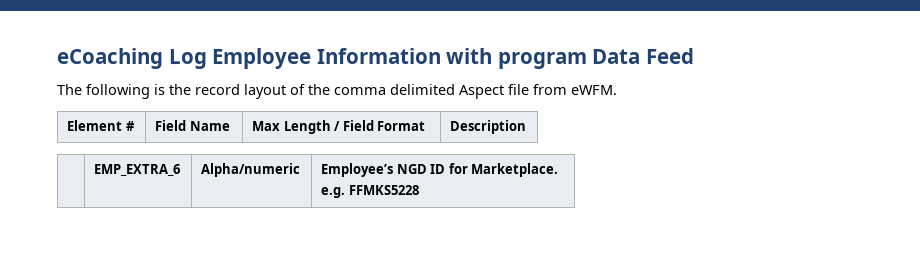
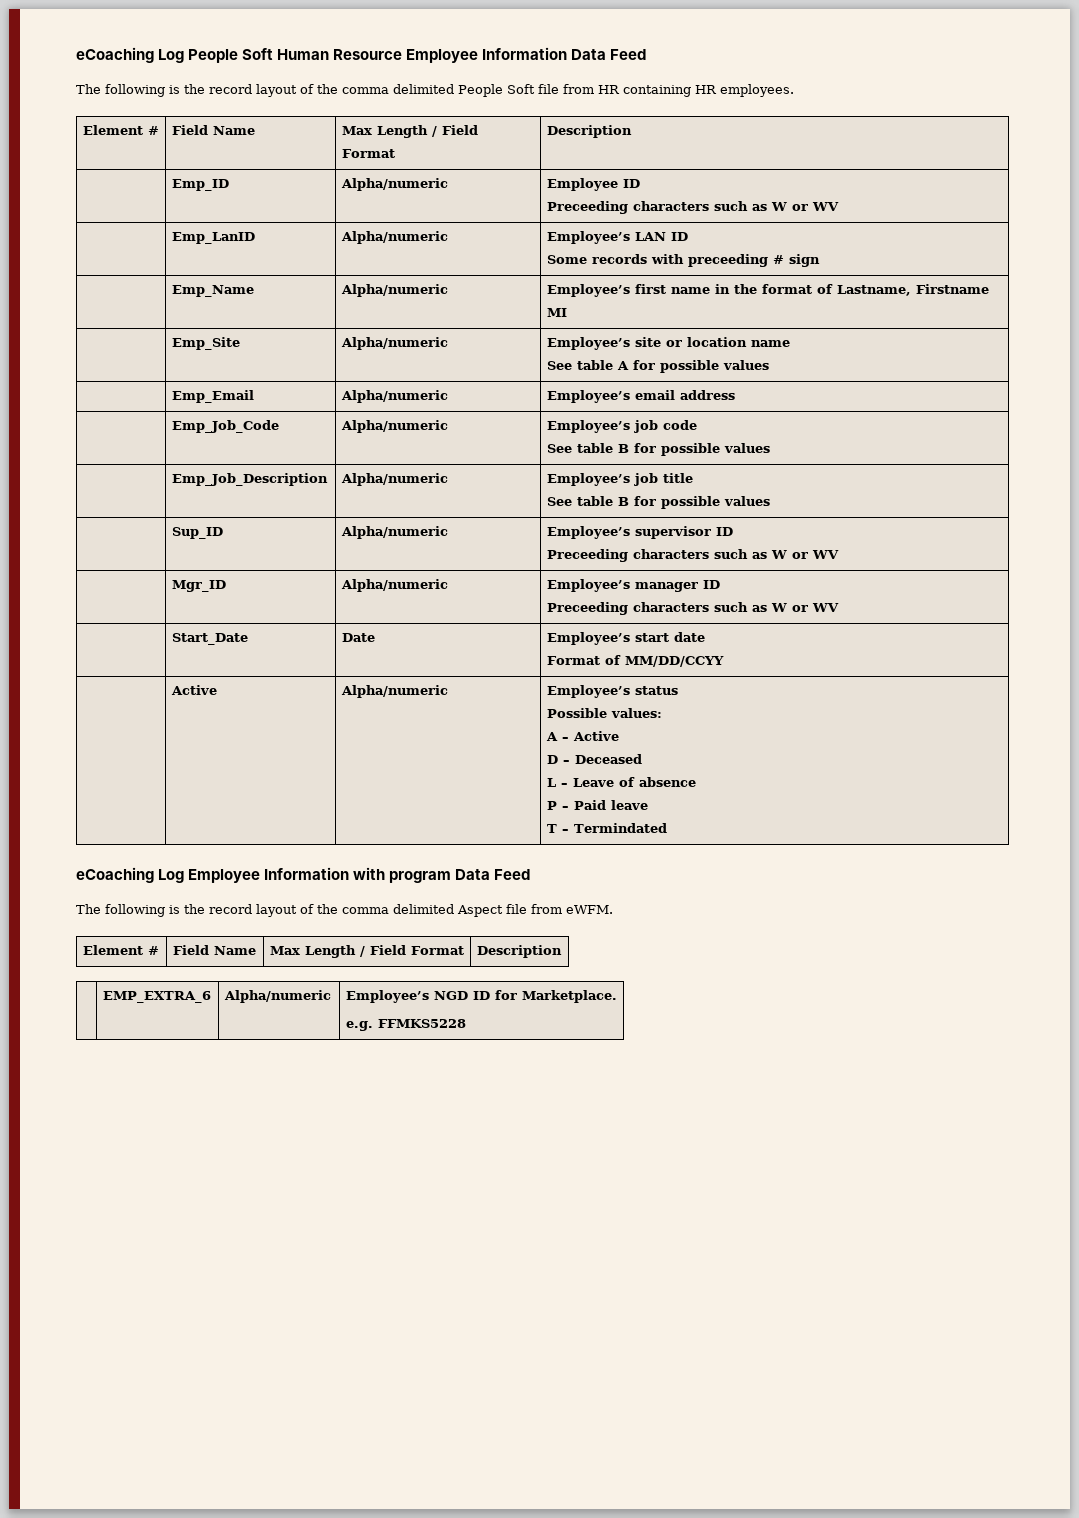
+ eCoaching Log People Soft Human Resource Employee Information Data Feed
+ The following is the record layout of the comma delimited People Soft file from HR containing HR employees.
+ Element # | Field Name | Max Length / Field Format | Description
+ | Emp_ID | Alpha/numeric | Employee ID
+ Preceeding characters such as W or WV
+ | Emp_LanID | Alpha/numeric | Employee’s LAN ID
+ Some records with preceeding # sign
+ | Emp_Name | Alpha/numeric | Employee’s first name in the format of Lastname, Firstname MI
+ | Emp_Site | Alpha/numeric | Employee’s site or location name
+ See table A for possible values
+ | Emp_Email | Alpha/numeric | Employee’s email address
+ | Emp_Job_Code | Alpha/numeric | Employee’s job code
+ See table B for possible values
+ | Emp_Job_Description | Alpha/numeric | Employee’s job title
+ See table B for possible values
+ | Sup_ID | Alpha/numeric | Employee’s supervisor ID
+ Preceeding characters such as W or WV
+ | Mgr_ID | Alpha/numeric | Employee’s manager ID
+ Preceeding characters such as W or WV
+ | Start_Date | Date | Employee’s start date
+ Format of MM/DD/CCYY
+ | Active | Alpha/numeric | Employee’s status
+ Possible values:
+ A – Active
+ D – Deceased
+ L – Leave of absence
+ P – Paid leave
+ T – Termindated

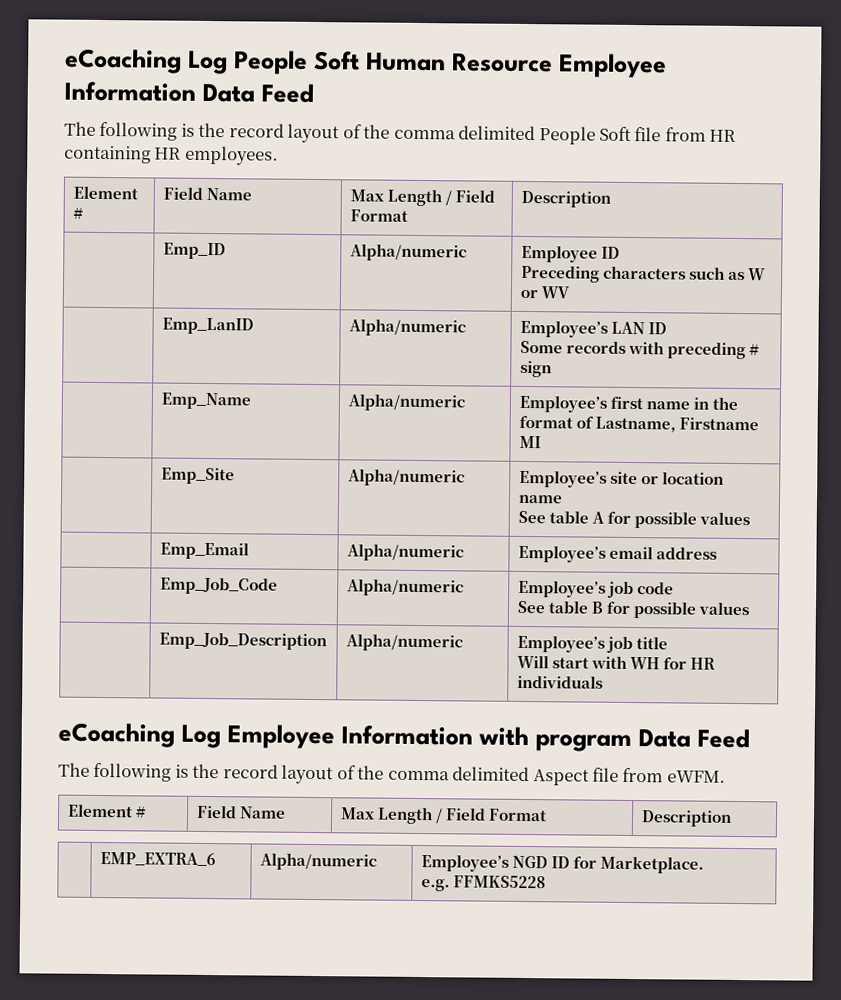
  | Emp_ID | Alpha/numeric | Employee ID
- Preceeding characters such as W or WV
+ Preceding characters such as W or WV
  | Emp_LanID | Alpha/numeric | Employee’s LAN ID
- Some records with preceeding # sign
+ Some records with preceding # sign
  | Emp_Job_Description | Alpha/numeric | Employee’s job title
- See table B for possible values
- | Sup_ID | Alpha/numeric | Employee’s supervisor ID
- Preceeding characters such as W or WV
- | Mgr_ID | Alpha/numeric | Employee’s manager ID
- Preceeding characters such as W or WV
- | Start_Date | Date | Employee’s start date
- Format of MM/DD/CCYY
- | Active | Alpha/numeric | Employee’s status
- Possible values:
- A – Active
- D – Deceased
- L – Leave of absence
- P – Paid leave
- T – Termindated
+ Will start with WH for HR individuals

